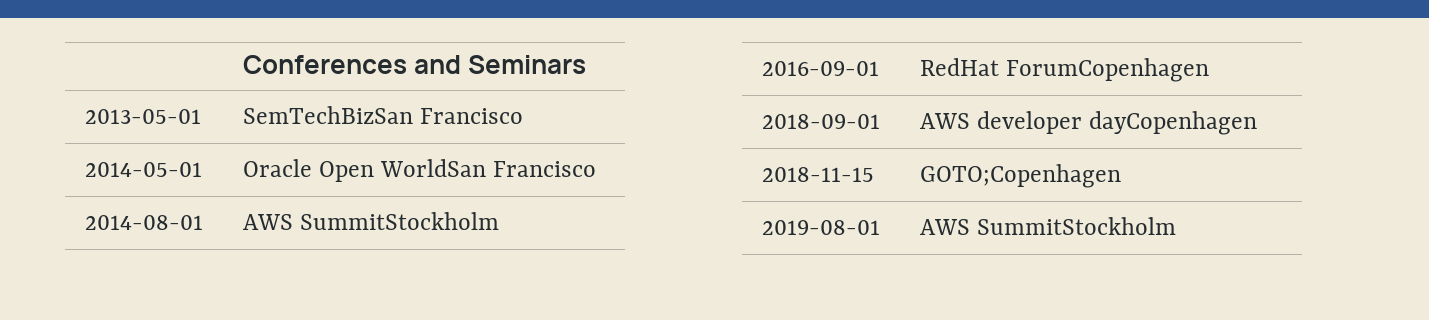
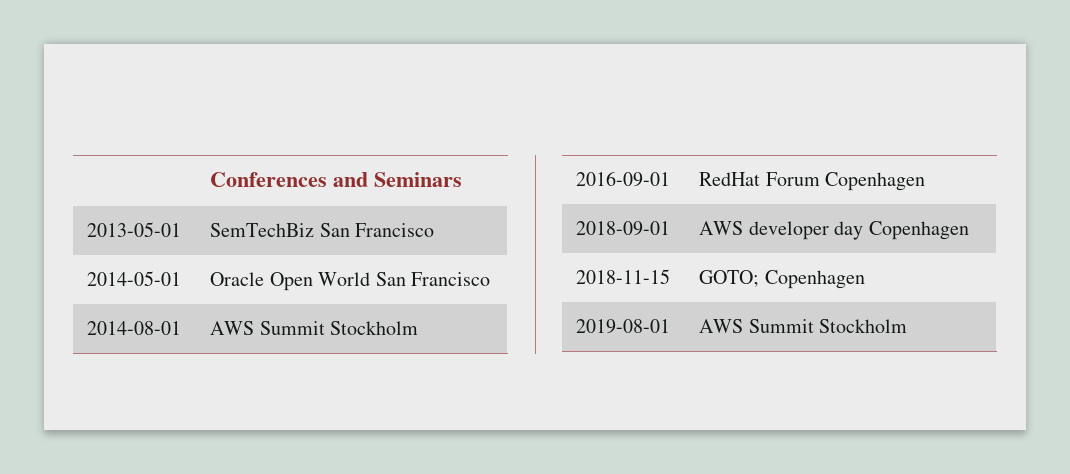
- 2013-05-01 | SemTechBizSan Francisco
+ 2013-05-01 | SemTechBiz San Francisco
- 2014-05-01 | Oracle Open WorldSan Francisco
+ 2014-05-01 | Oracle Open World San Francisco
- 2014-08-01 | AWS SummitStockholm
+ 2014-08-01 | AWS Summit Stockholm
- 2016-09-01 | RedHat ForumCopenhagen
+ 2016-09-01 | RedHat Forum Copenhagen
- 2018-09-01 | AWS developer dayCopenhagen
+ 2018-09-01 | AWS developer day Copenhagen
- 2018-11-15 | GOTO;Copenhagen
+ 2018-11-15 | GOTO; Copenhagen
- 2019-08-01 | AWS SummitStockholm
+ 2019-08-01 | AWS Summit Stockholm

